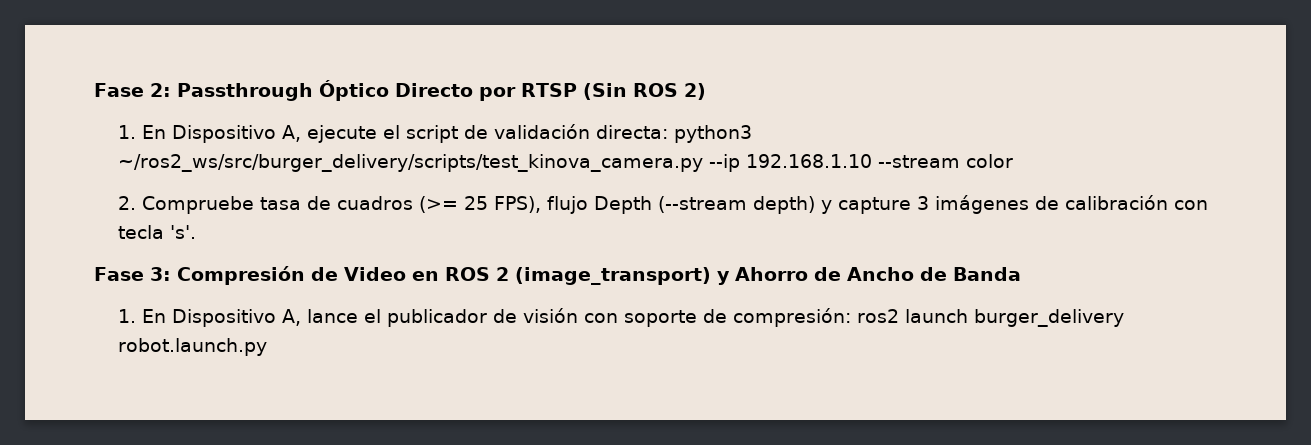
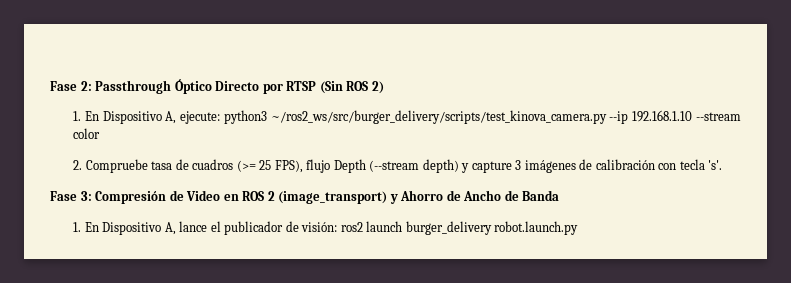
- 1. En Dispositivo A, ejecute el script de validación directa: python3 ~/ros2_ws/src/burger_delivery/scripts/test_kinova_camera.py --ip 192.168.1.10 --stream color
+ 1. En Dispositivo A, ejecute: python3 ~/ros2_ws/src/burger_delivery/scripts/test_kinova_camera.py --ip 192.168.1.10 --stream color
- 1. En Dispositivo A, lance el publicador de visión con soporte de compresión: ros2 launch burger_delivery robot.launch.py
+ 1. En Dispositivo A, lance el publicador de visión: ros2 launch burger_delivery robot.launch.py

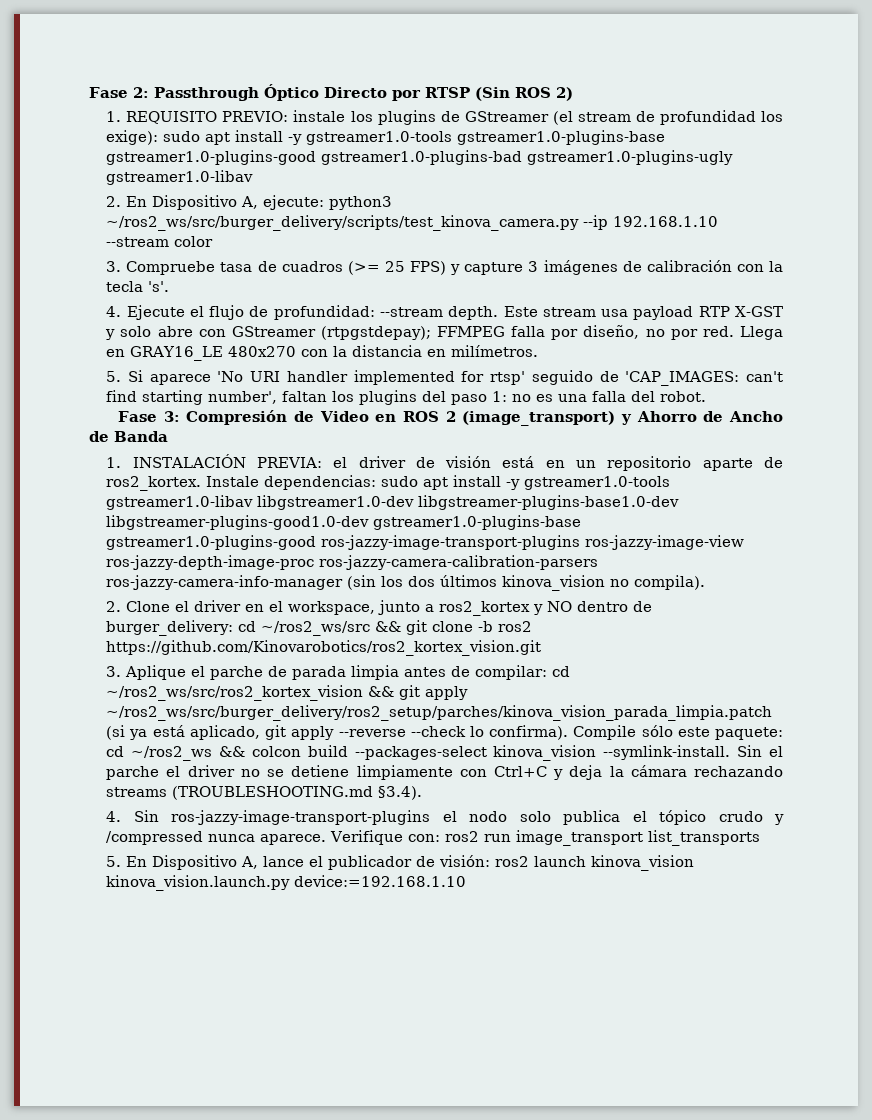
- 1. En Dispositivo A, ejecute: python3 ~/ros2_ws/src/burger_delivery/scripts/test_kinova_camera.py --ip 192.168.1.10 --stream color
+ 1. REQUISITO PREVIO: instale los plugins de GStreamer (el stream de profundidad los exige): sudo apt install -y gstreamer1.0-tools gstreamer1.0-plugins-base gstreamer1.0-plugins-good gstreamer1.0-plugins-bad gstreamer1.0-plugins-ugly gstreamer1.0-libav
+ 2. En Dispositivo A, ejecute: python3 ~/ros2_ws/src/burger_delivery/scripts/test_kinova_camera.py --ip 192.168.1.10 --stream color
- 2. Compruebe tasa de cuadros (>= 25 FPS), flujo Depth (--stream depth) y capture 3 imágenes de calibración con tecla 's'.
+ 3. Compruebe tasa de cuadros (>= 25 FPS) y capture 3 imágenes de calibración con la tecla 's'.
+ 4. Ejecute el flujo de profundidad: --stream depth. Este stream usa payload RTP X-GST y solo abre con GStreamer (rtpgstdepay); FFMPEG falla por diseño, no por red. Llega en GRAY16_LE 480x270 con la distancia en milímetros.
+ 5. Si aparece 'No URI handler implemented for rtsp' seguido de 'CAP_IMAGES: can't find starting number', faltan los plugins del paso 1: no es una falla del robot.
- 1. En Dispositivo A, lance el publicador de visión: ros2 launch burger_delivery robot.launch.py
+ 1. INSTALACIÓN PREVIA: el driver de visión está en un repositorio aparte de ros2_kortex. Instale dependencias: sudo apt install -y gstreamer1.0-tools gstreamer1.0-libav libgstreamer1.0-dev libgstreamer-plugins-base1.0-dev libgstreamer-plugins-good1.0-dev gstreamer1.0-plugins-base gstreamer1.0-plugins-good ros-jazzy-image-transport-plugins ros-jazzy-image-view ros-jazzy-depth-image-proc ros-jazzy-camera-calibration-parsers ros-jazzy-camera-info-manager (sin los dos últimos kinova_vision no compila).
+ 2. Clone el driver en el workspace, junto a ros2_kortex y NO dentro de burger_delivery: cd ~/ros2_ws/src && git clone -b ros2 https://github.com/Kinovarobotics/ros2_kortex_vision.git
+ 3. Aplique el parche de parada limpia antes de compilar: cd ~/ros2_ws/src/ros2_kortex_vision && git apply ~/ros2_ws/src/burger_delivery/ros2_setup/parches/kinova_vision_parada_limpia.patch (si ya está aplicado, git apply --reverse --check lo confirma). Compile sólo este paquete: cd ~/ros2_ws && colcon build --packages-select kinova_vision --symlink-install. Sin el parche el driver no se detiene limpiamente con Ctrl+C y deja la cámara rechazando streams (TROUBLESHOOTING.md §3.4).
+ 4. Sin ros-jazzy-image-transport-plugins el nodo solo publica el tópico crudo y /compressed nunca aparece. Verifique con: ros2 run image_transport list_transports
+ 5. En Dispositivo A, lance el publicador de visión: ros2 launch kinova_vision kinova_vision.launch.py device:=192.168.1.10

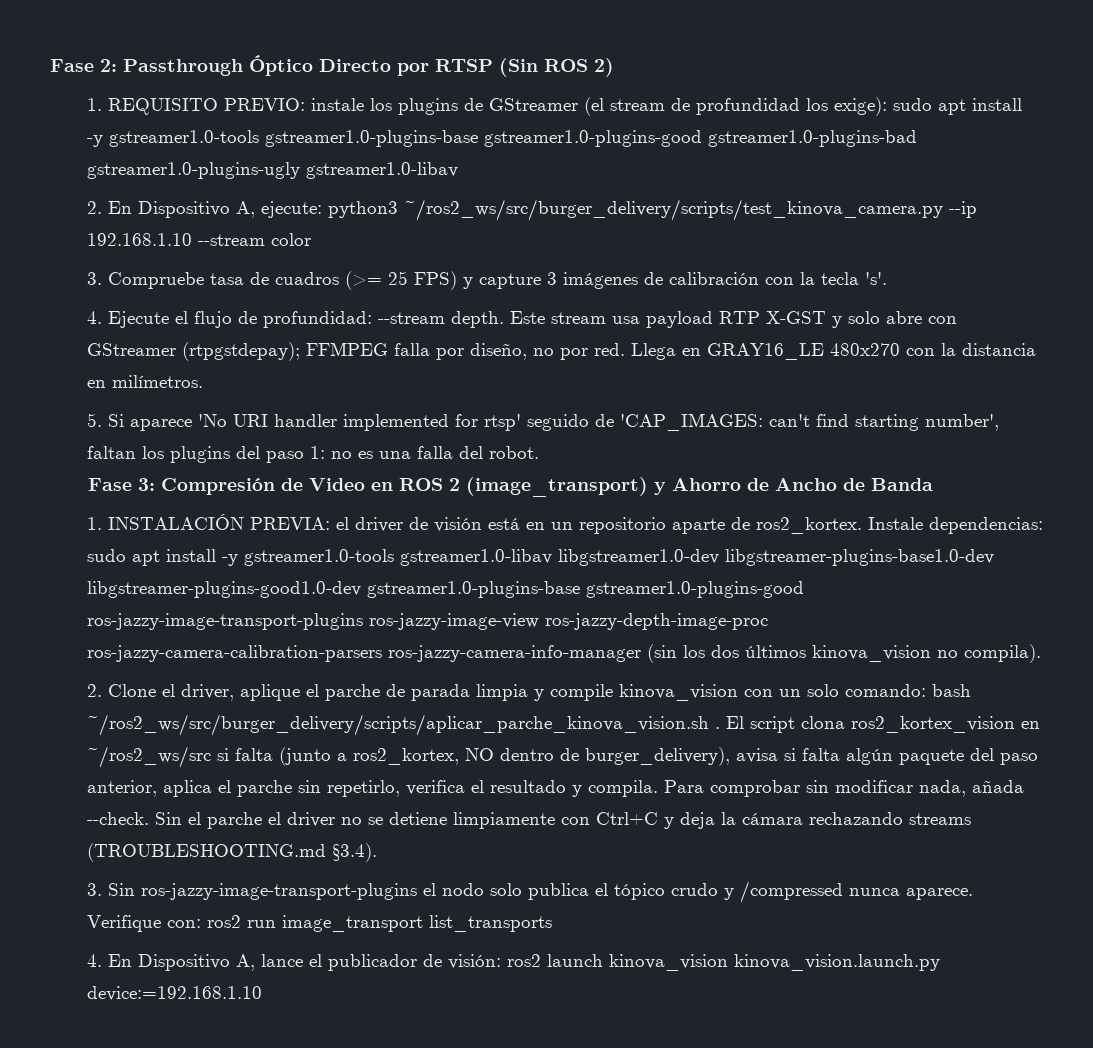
- 2. Clone el driver en el workspace, junto a ros2_kortex y NO dentro de burger_delivery: cd ~/ros2_ws/src && git clone -b ros2 https://github.com/Kinovarobotics/ros2_kortex_vision.git
- 3. Aplique el parche de parada limpia antes de compilar: cd ~/ros2_ws/src/ros2_kortex_vision && git apply ~/ros2_ws/src/burger_delivery/ros2_setup/parches/kinova_vision_parada_limpia.patch (si ya está aplicado, git apply --reverse --check lo confirma). Compile sólo este paquete: cd ~/ros2_ws && colcon build --packages-select kinova_vision --symlink-install.
+ 2. Clone el driver, aplique el parche de parada limpia y compile kinova_vision con un solo comando: bash ~/ros2_ws/src/burger_delivery/scripts/aplicar_parche_kinova_vision.sh . El script clona ros2_kortex_vision en ~/ros2_ws/src si falta (junto a ros2_kortex, NO dentro de burger_delivery), avisa si falta algún paquete del paso anterior, aplica el parche sin repetirlo, verifica el resultado y compila. Para comprobar sin modificar nada, añada --check.
- 4. Sin ros-jazzy-image-transport-plugins el nodo solo publica el tópico crudo y /compressed nunca aparece.
+ 3. Sin ros-jazzy-image-transport-plugins el nodo solo publica el tópico crudo y /compressed nunca aparece.
- 5. En Dispositivo A, lance el publicador de visión: ros2 launch kinova_vision kinova_vision.launch.py device:=192.168.1.10
+ 4. En Dispositivo A, lance el publicador de visión: ros2 launch kinova_vision kinova_vision.launch.py device:=192.168.1.10

